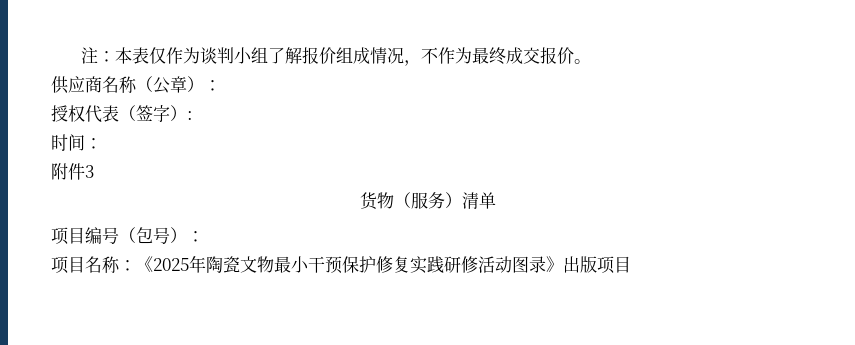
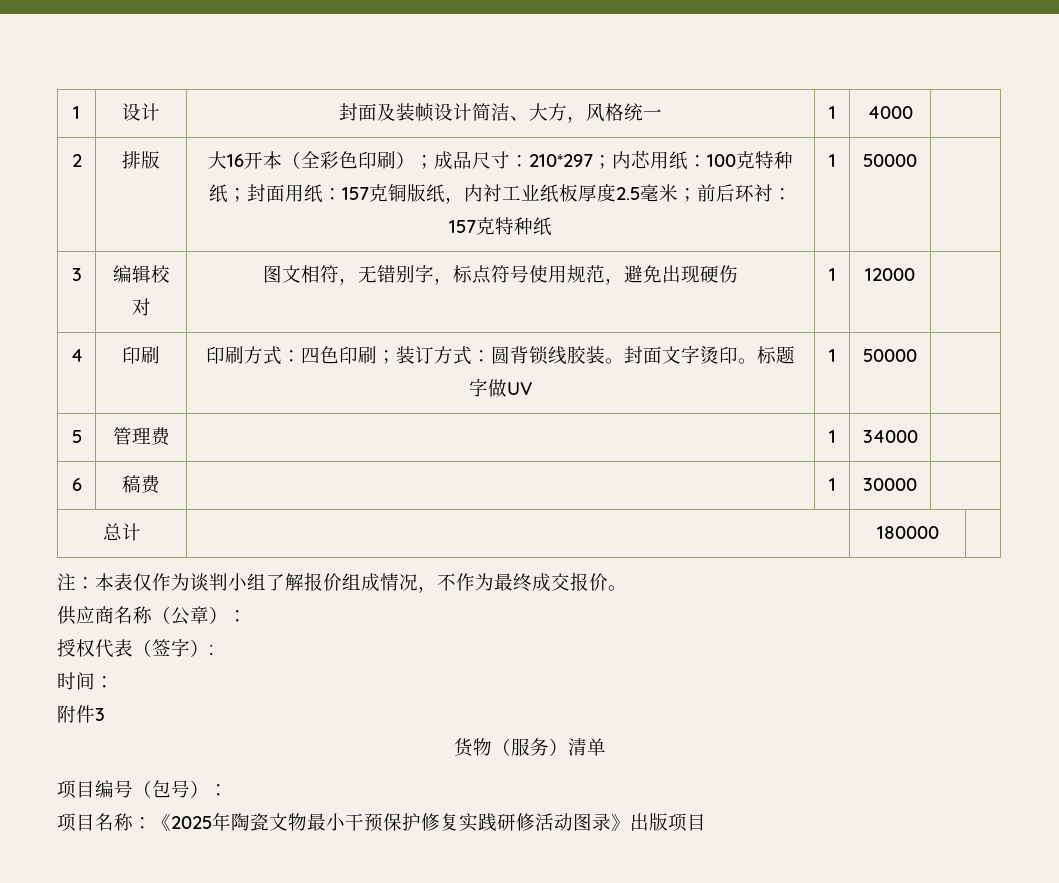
+ 1 | 设计 | 封面及装帧设计简洁、大方，风格统一 | 1 | 4000 |
+ 2 | 排版 | 大16开本（全彩色印刷）；成品尺寸：210*297；内芯用纸：100克特种纸；封面用纸：157克铜版纸，内衬工业纸板厚度2.5毫米；前后环衬：157克特种纸 | 1 | 50000 |
+ 3 | 编辑校对 | 图文相符，无错别字，标点符号使用规范，避免出现硬伤 | 1 | 12000 |
+ 4 | 印刷 | 印刷方式：四色印刷；装订方式：圆背锁线胶装。封面文字烫印。标题字做UV | 1 | 50000 |
+ 5 | 管理费 | | 1 | 34000 |
+ 6 | 稿费 | | 1 | 30000 |
+ 总计 | | 180000 |

